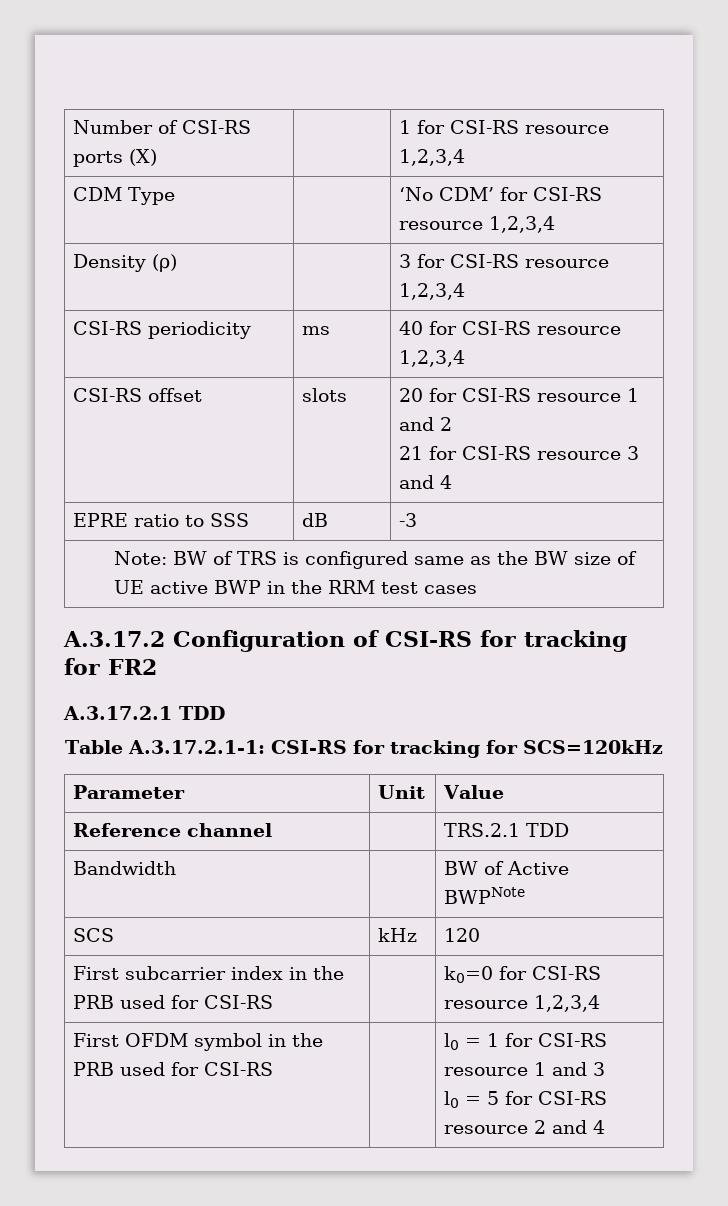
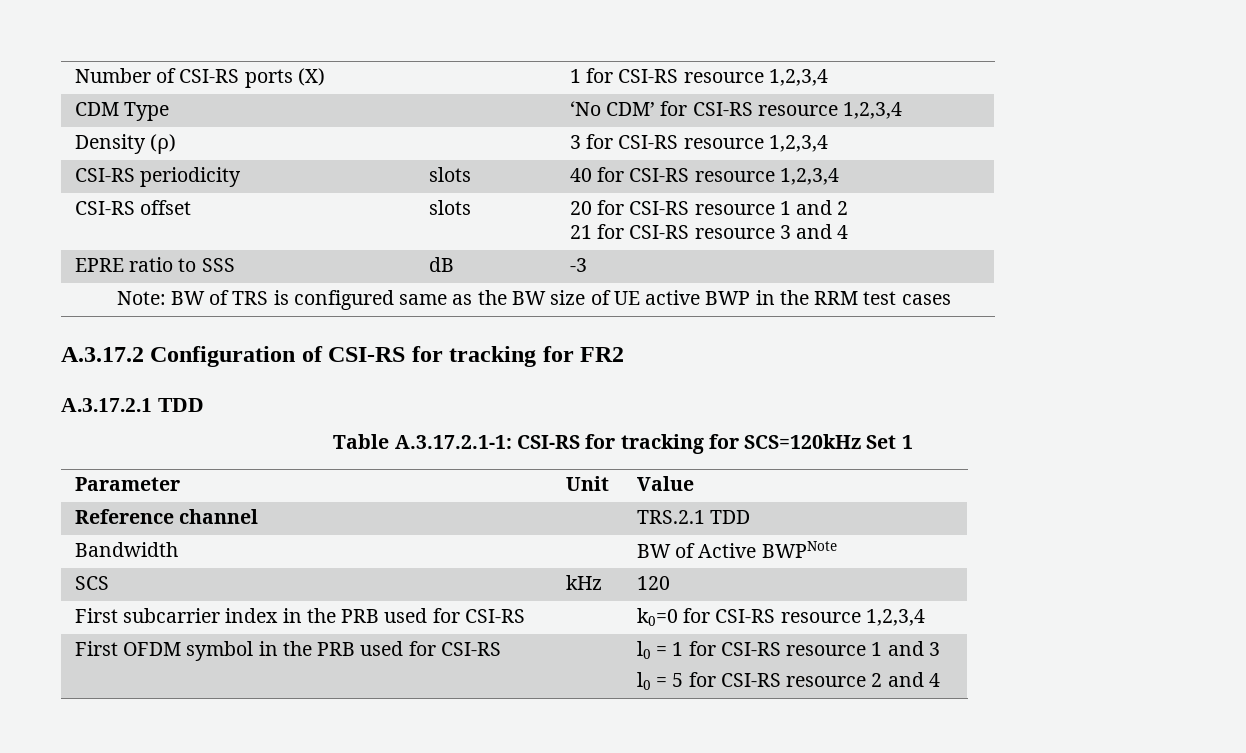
- CSI-RS periodicity | ms | 40 for CSI-RS resource 1,2,3,4
+ CSI-RS periodicity | slots | 40 for CSI-RS resource 1,2,3,4
- Table A.3.17.2.1-1: CSI-RS for tracking for SCS=120kHz
+ Table A.3.17.2.1-1: CSI-RS for tracking for SCS=120kHz Set 1

